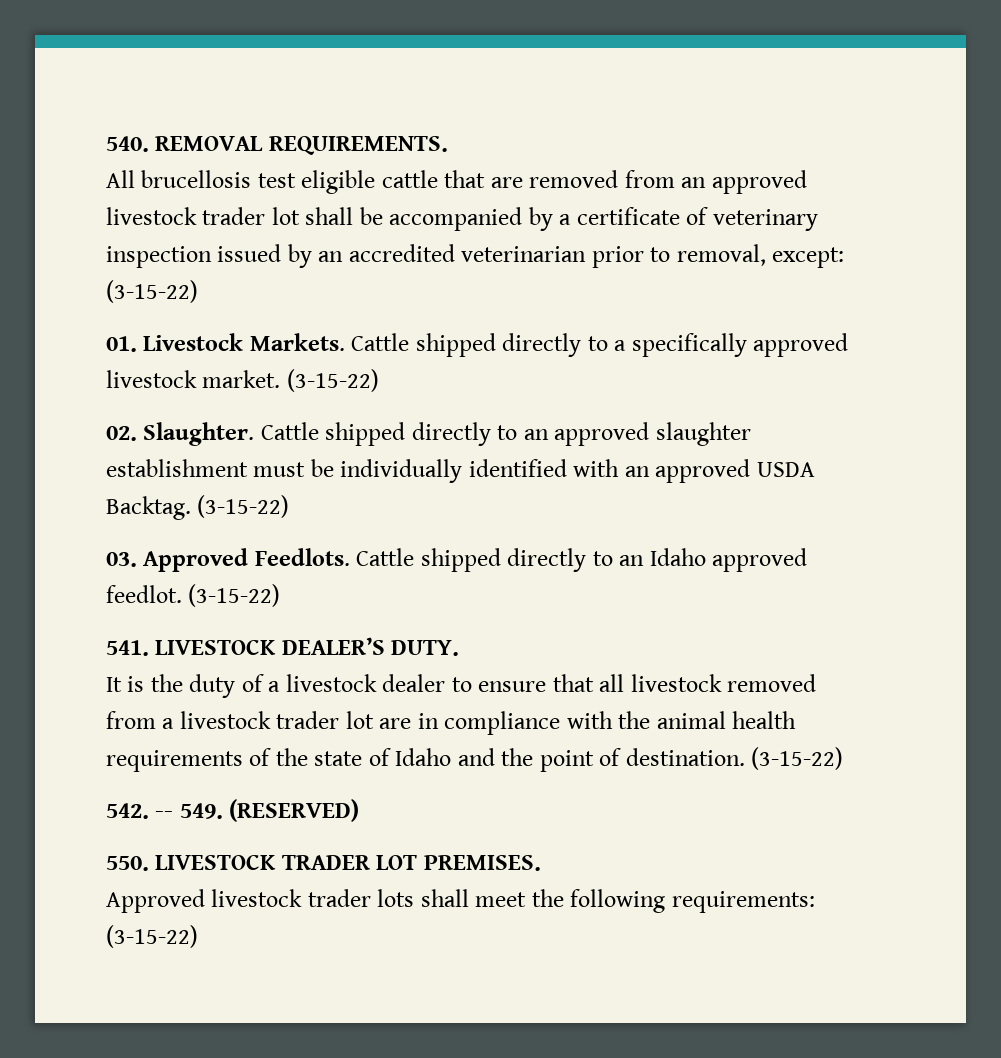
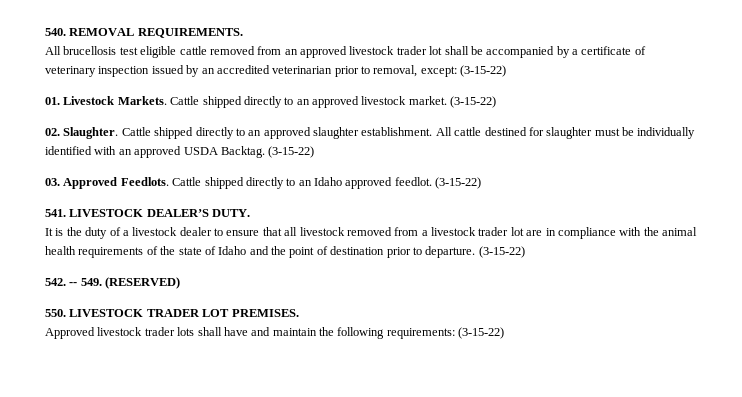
- All brucellosis test eligible cattle that are removed from an approved livestock trader lot shall be accompanied by a certificate of veterinary inspection issued by an accredited veterinarian prior to removal, except: (3-15-22)
+ All brucellosis test eligible cattle removed from an approved livestock trader lot shall be accompanied by a certificate of veterinary inspection issued by an accredited veterinarian prior to removal, except: (3-15-22)
- Cattle shipped directly to a specifically approved livestock market.
+ Cattle shipped directly to an approved livestock market.
- Cattle shipped directly to an approved slaughter establishment must be individually identified with an approved USDA Backtag.
+ Cattle shipped directly to an approved slaughter establishment. All cattle destined for slaughter must be individually identified with an approved USDA Backtag.
- It is the duty of a livestock dealer to ensure that all livestock removed from a livestock trader lot are in compliance with the animal health requirements of the state of Idaho and the point of destination.
+ It is the duty of a livestock dealer to ensure that all livestock removed from a livestock trader lot are in compliance with the animal health requirements of the state of Idaho and the point of destination prior to departure.
- Approved livestock trader lots shall meet the following requirements: (3-15-22)
+ Approved livestock trader lots shall have and maintain the following requirements: (3-15-22)

